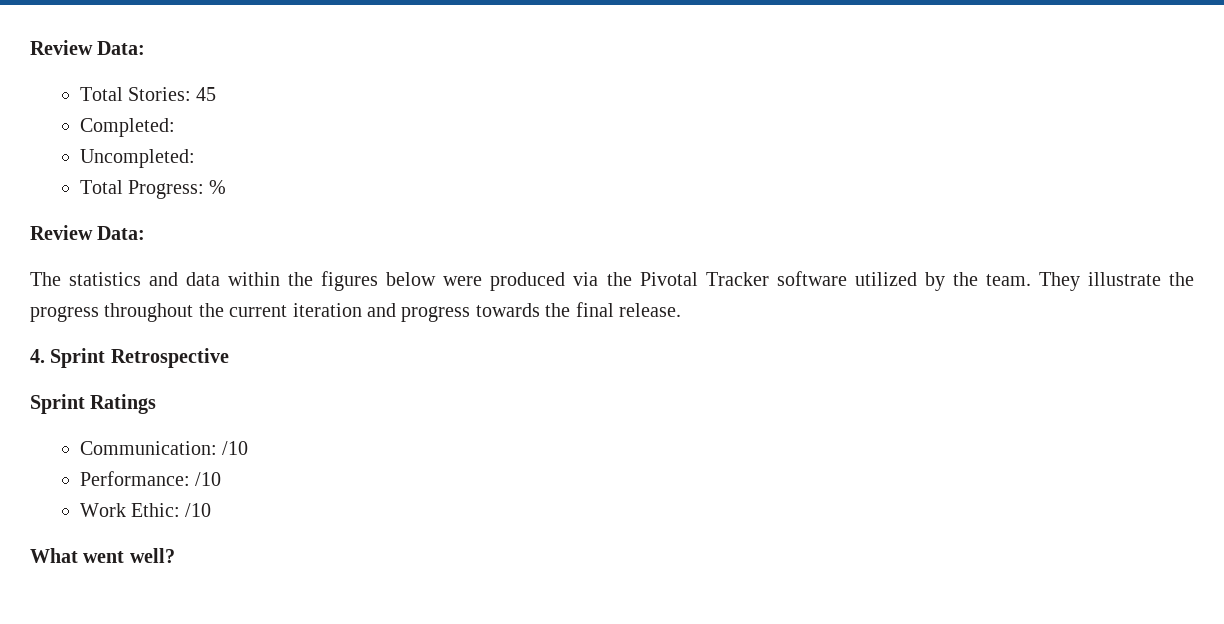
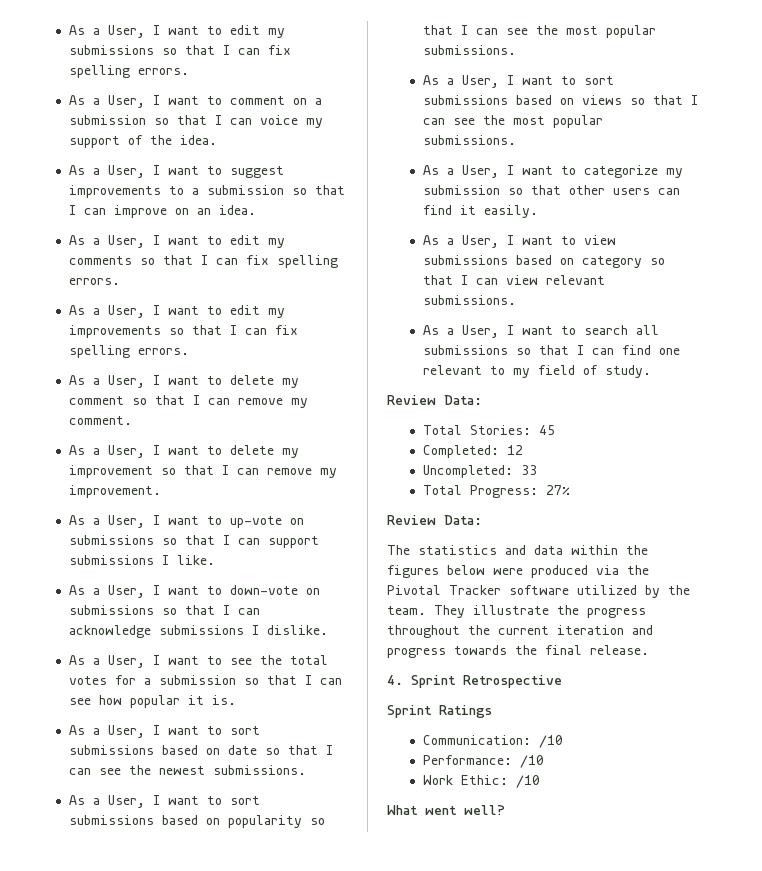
+ As a User, I want to edit my submissions so that I can fix spelling errors.
+ As a User, I want to comment on a submission so that I can voice my support of the idea.
+ As a User, I want to suggest improvements to a submission so that I can improve on an idea.
+ As a User, I want to edit my comments so that I can fix spelling errors.
+ As a User, I want to edit my improvements so that I can fix spelling errors.
+ As a User, I want to delete my comment so that I can remove my comment.
+ As a User, I want to delete my improvement so that I can remove my improvement.
+ As a User, I want to up-vote on submissions so that I can support submissions I like.
+ As a User, I want to down-vote on submissions so that I can acknowledge submissions I dislike.
+ As a User, I want to see the total votes for a submission so that I can see how popular it is.
+ As a User, I want to sort submissions based on date so that I can see the newest submissions.
+ As a User, I want to sort submissions based on popularity so that I can see the most popular submissions.
+ As a User, I want to sort submissions based on views so that I can see the most popular submissions.
+ As a User, I want to categorize my submission so that other users can find it easily.
+ As a User, I want to view submissions based on category so that I can view relevant submissions.
+ As a User, I want to search all submissions so that I can find one relevant to my field of study.
- Completed:
+ Completed: 12
- Uncompleted:
+ Uncompleted: 33
- Total Progress: %
+ Total Progress: 27%

